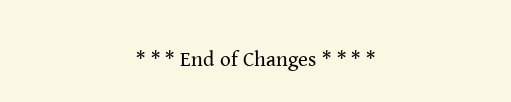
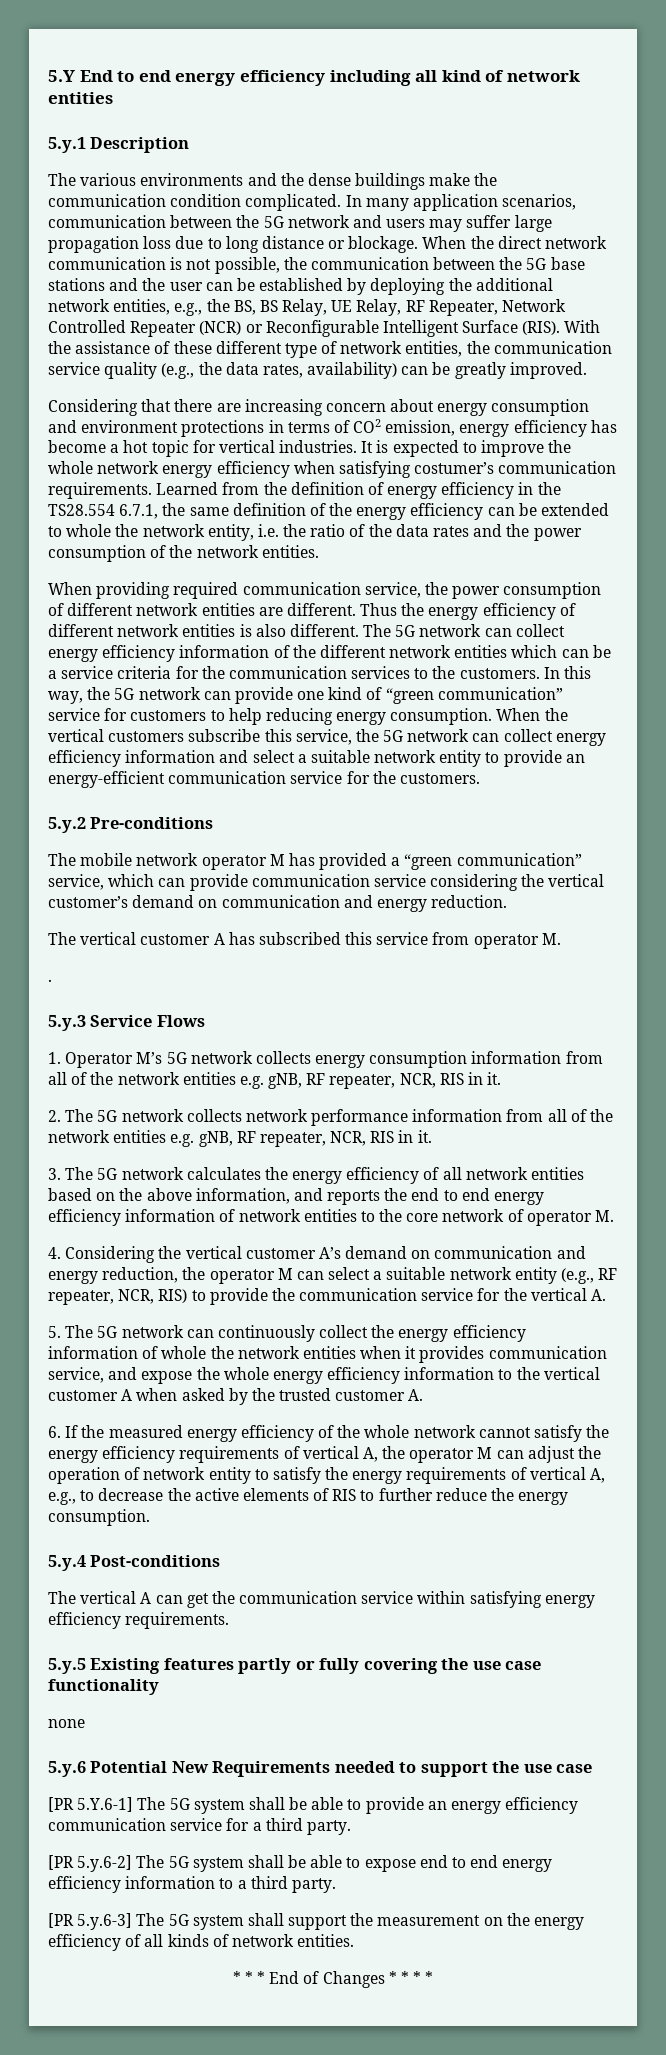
+ 5.Y End to end energy efficiency including all kind of network entities
+ 5.y.1 Description
+ The various environments and the dense buildings make the communication condition complicated. In many application scenarios, communication between the 5G network and users may suffer large propagation loss due to long distance or blockage. When the direct network communication is not possible, the communication between the 5G base stations and the user can be established by deploying the additional network entities, e.g., the BS, BS Relay, UE Relay, RF Repeater, Network Controlled Repeater (NCR) or Reconfigurable Intelligent Surface (RIS). With the assistance of these different type of network entities, the communication service quality (e.g., the data rates, availability) can be greatly improved.
+ Considering that there are increasing concern about energy consumption and environment protections in terms of CO2 emission, energy efficiency has become a hot topic for vertical industries. It is expected to improve the whole network energy efficiency when satisfying costumer’s communication requirements. Learned from the definition of energy efficiency in the TS28.554 6.7.1, the same definition of the energy efficiency can be extended to whole the network entity, i.e. the ratio of the data rates and the power consumption of the network entities.
+ When providing required communication service, the power consumption of different network entities are different. Thus the energy efficiency of different network entities is also different. The 5G network can collect energy efficiency information of the different network entities which can be a service criteria for the communication services to the customers. In this way, the 5G network can provide one kind of “green communication” service for customers to help reducing energy consumption. When the vertical customers subscribe this service, the 5G network can collect energy efficiency information and select a suitable network entity to provide an energy-efficient communication service for the customers.
+ 5.y.2 Pre-conditions
+ The mobile network operator M has provided a “green communication” service, which can provide communication service considering the vertical customer’s demand on communication and energy reduction.
+ The vertical customer A has subscribed this service from operator M.
+ .
+ 5.y.3 Service Flows
+ 1. Operator M’s 5G network collects energy consumption information from all of the network entities e.g. gNB, RF repeater, NCR, RIS in it.
+ 2. The 5G network collects network performance information from all of the network entities e.g. gNB, RF repeater, NCR, RIS in it.
+ 3. The 5G network calculates the energy efficiency of all network entities based on the above information, and reports the end to end energy efficiency information of network entities to the core network of operator M.
+ 4. Considering the vertical customer A’s demand on communication and energy reduction, the operator M can select a suitable network entity (e.g., RF repeater, NCR, RIS) to provide the communication service for the vertical A.
+ 5. The 5G network can continuously collect the energy efficiency information of whole the network entities when it provides communication service, and expose the whole energy efficiency information to the vertical customer A when asked by the trusted customer A.
+ 6. If the measured energy efficiency of the whole network cannot satisfy the energy efficiency requirements of vertical A, the operator M can adjust the operation of network entity to satisfy the energy requirements of vertical A, e.g., to decrease the active elements of RIS to further reduce the energy consumption.
+ 5.y.4 Post-conditions
+ The vertical A can get the communication service within satisfying energy efficiency requirements.
+ 5.y.5 Existing features partly or fully covering the use case functionality
+ none
+ 5.y.6 Potential New Requirements needed to support the use case
+ [PR 5.Y.6-1] The 5G system shall be able to provide an energy efficiency communication service for a third party.
+ [PR 5.y.6-2] The 5G system shall be able to expose end to end energy efficiency information to a third party.
+ [PR 5.y.6-3] The 5G system shall support the measurement on the energy efficiency of all kinds of network entities.

